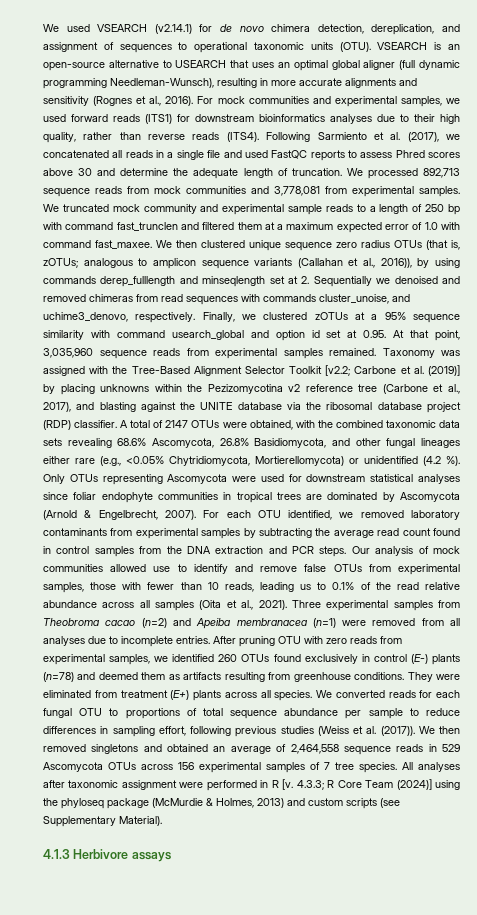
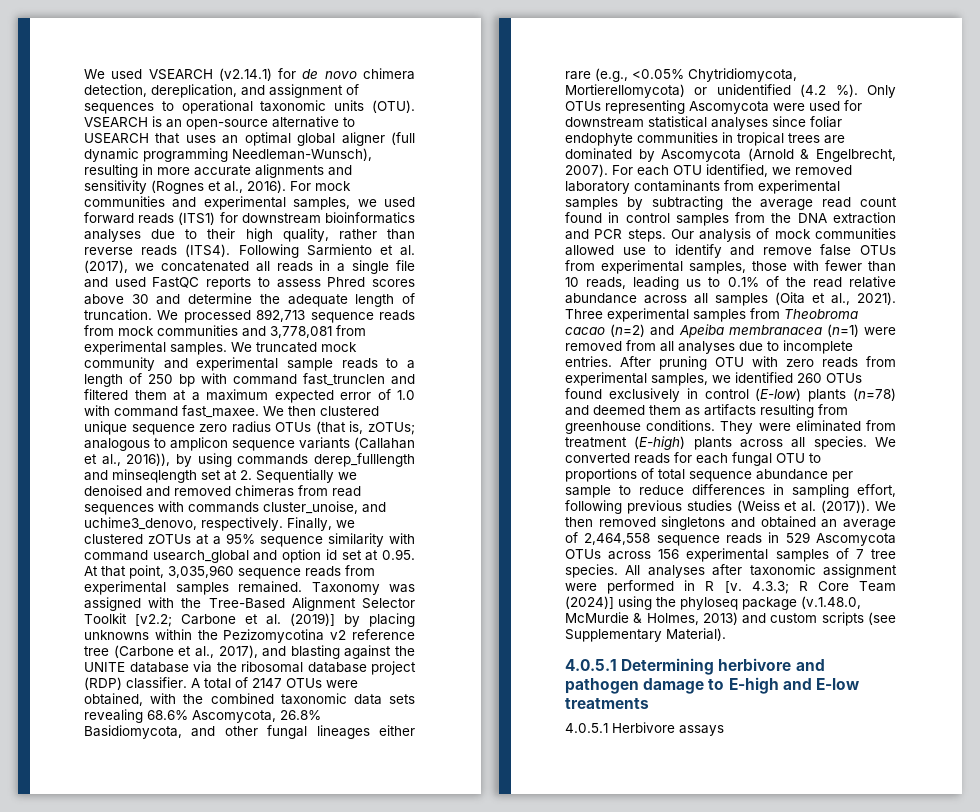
- After pruning OTU with zero reads from experimental samples, we identified 260 OTUs found exclusively in control (E-) plants (n=78) and deemed them as artifacts resulting from greenhouse conditions.
+ After pruning OTU with zero reads from experimental samples, we identified 260 OTUs found exclusively in control (E-low) plants (n=78) and deemed them as artifacts resulting from greenhouse conditions.
- They were eliminated from treatment (E+) plants across all species.
+ They were eliminated from treatment (E-high) plants across all species.
- 4.3.3; R Core Team (2024)] using the phyloseq package (McMurdie & Holmes, 2013) and custom scripts (see Supplementary Material).
+ 4.3.3; R Core Team (2024)] using the phyloseq package (v.1.48.0, McMurdie & Holmes, 2013) and custom scripts (see Supplementary Material).
- 4.1.3 Herbivore assays
+ 4.0.5.1 Determining herbivore and pathogen damage to E-high and E-low treatments
+ 4.0.5.1 Herbivore assays

